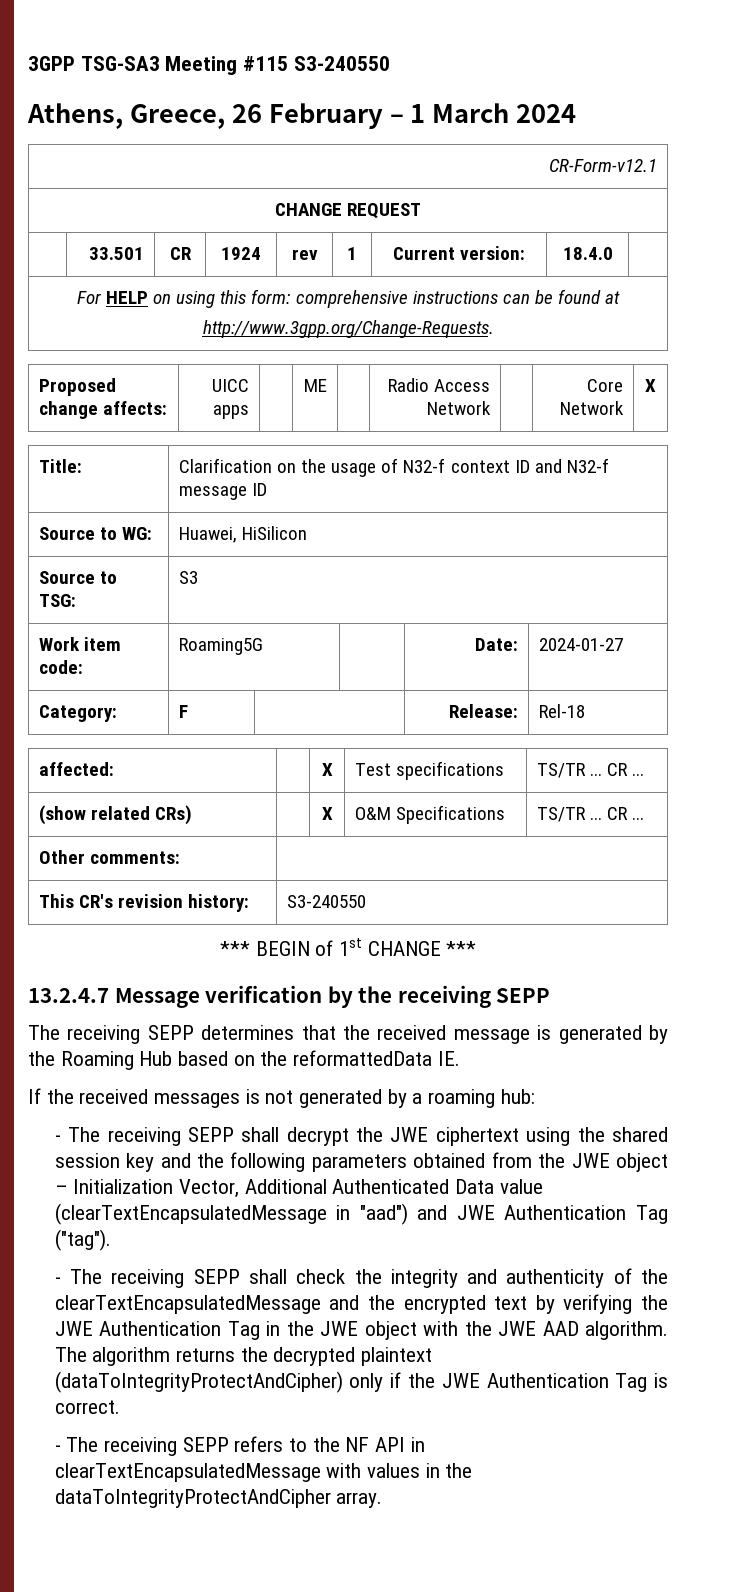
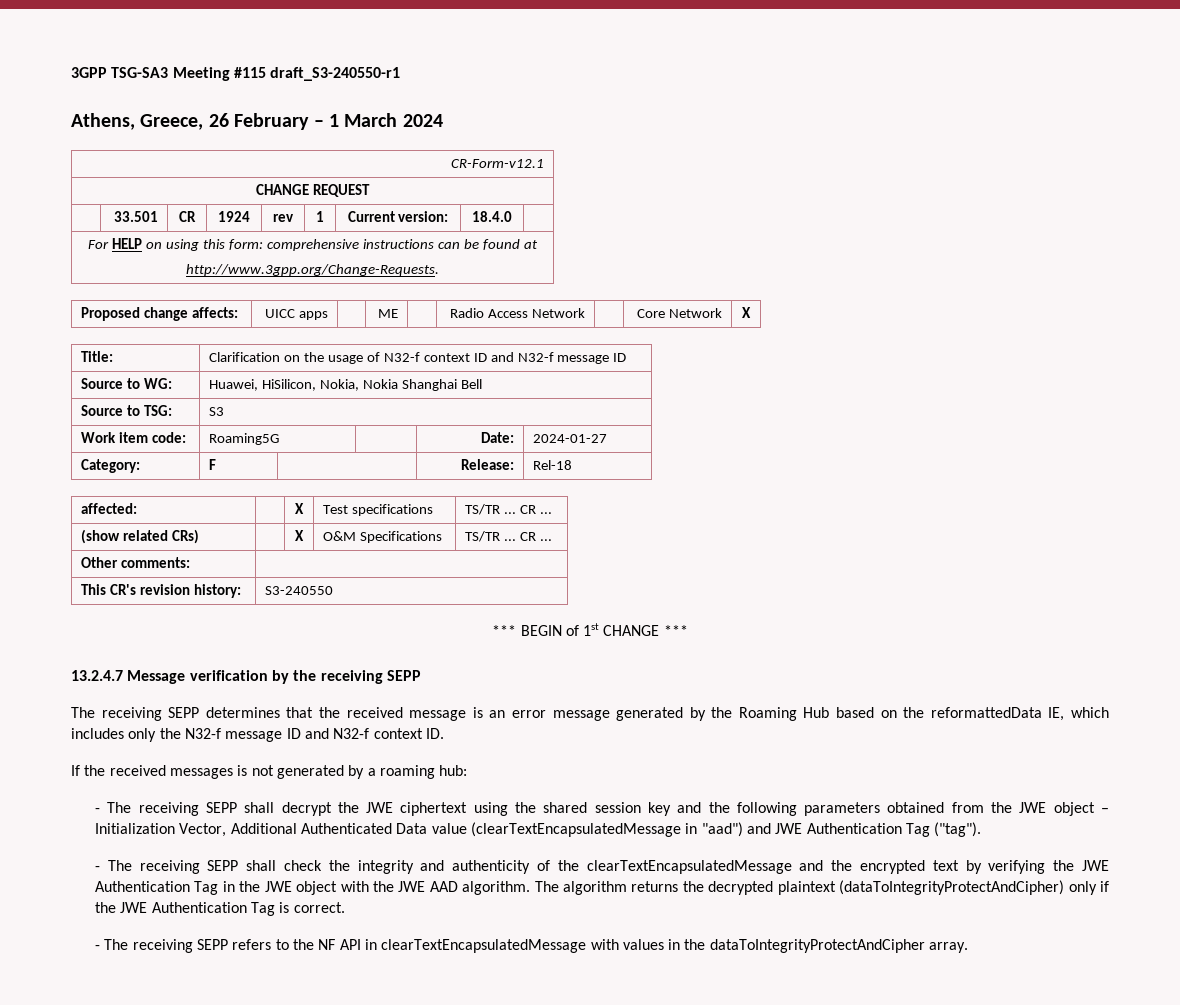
- 3GPP TSG-SA3 Meeting #115 S3-240550
+ 3GPP TSG-SA3 Meeting #115 draft_S3-240550-r1
- Source to WG: | Huawei, HiSilicon
+ Source to WG: | Huawei, HiSilicon, Nokia, Nokia Shanghai Bell
- The receiving SEPP determines that the received message is generated by the Roaming Hub based on the reformattedData IE.
+ The receiving SEPP determines that the received message is an error message generated by the Roaming Hub based on the reformattedData IE, which includes only the N32-f message ID and N32-f context ID.

